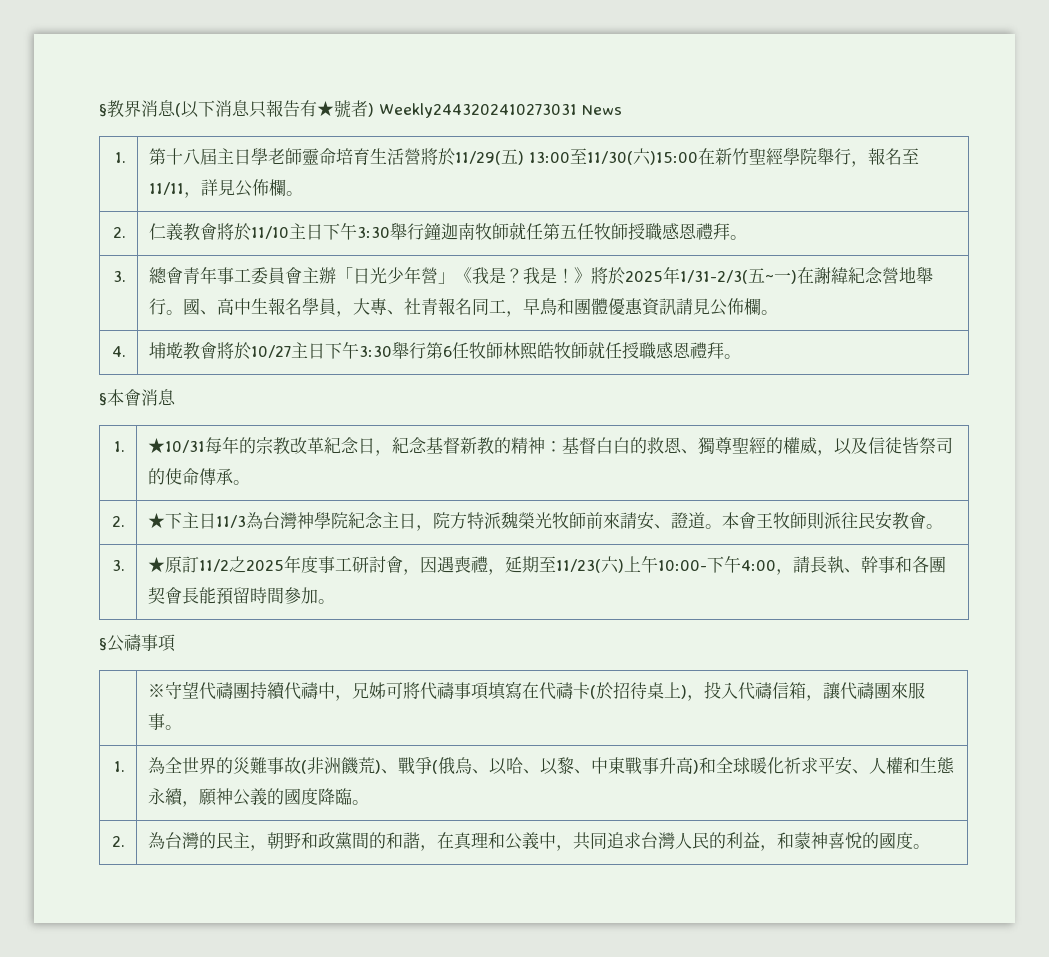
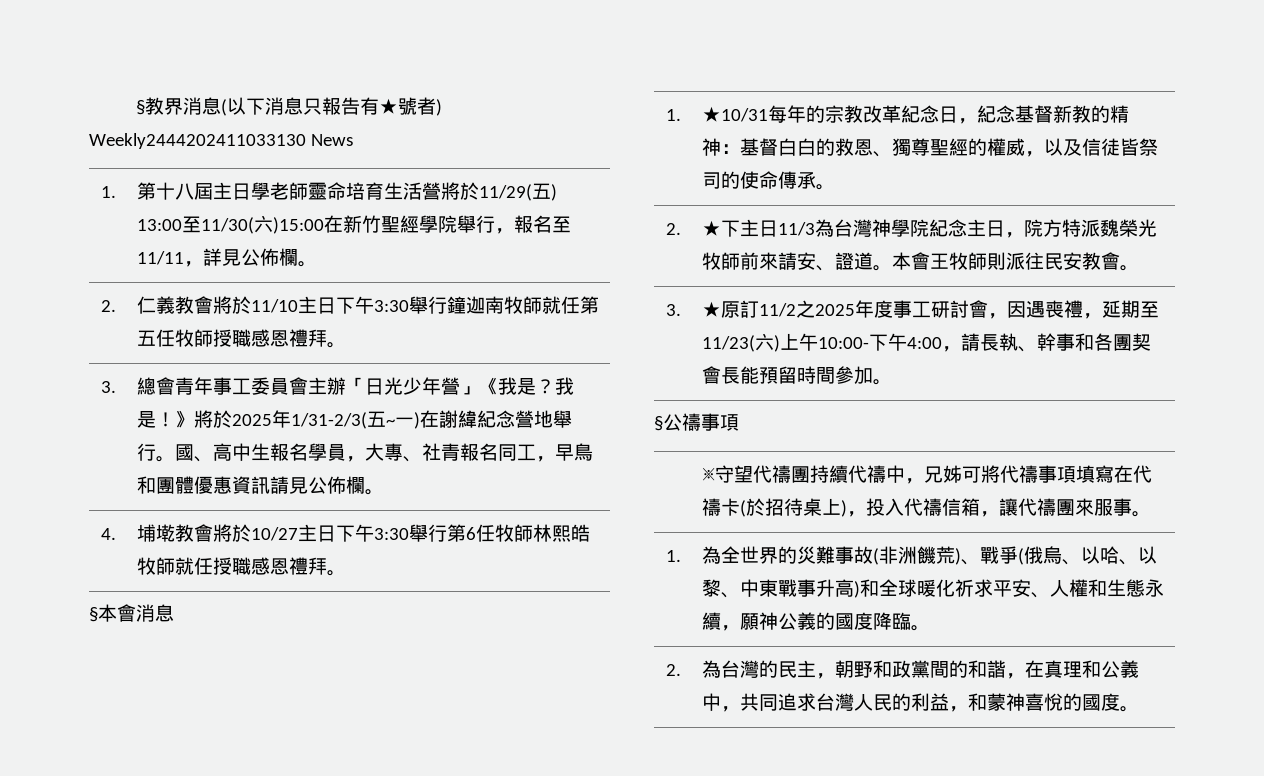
- §教界消息(以下消息只報告有★號者) Weekly2443202410273031 News
+ §教界消息(以下消息只報告有★號者) Weekly2444202411033130 News

